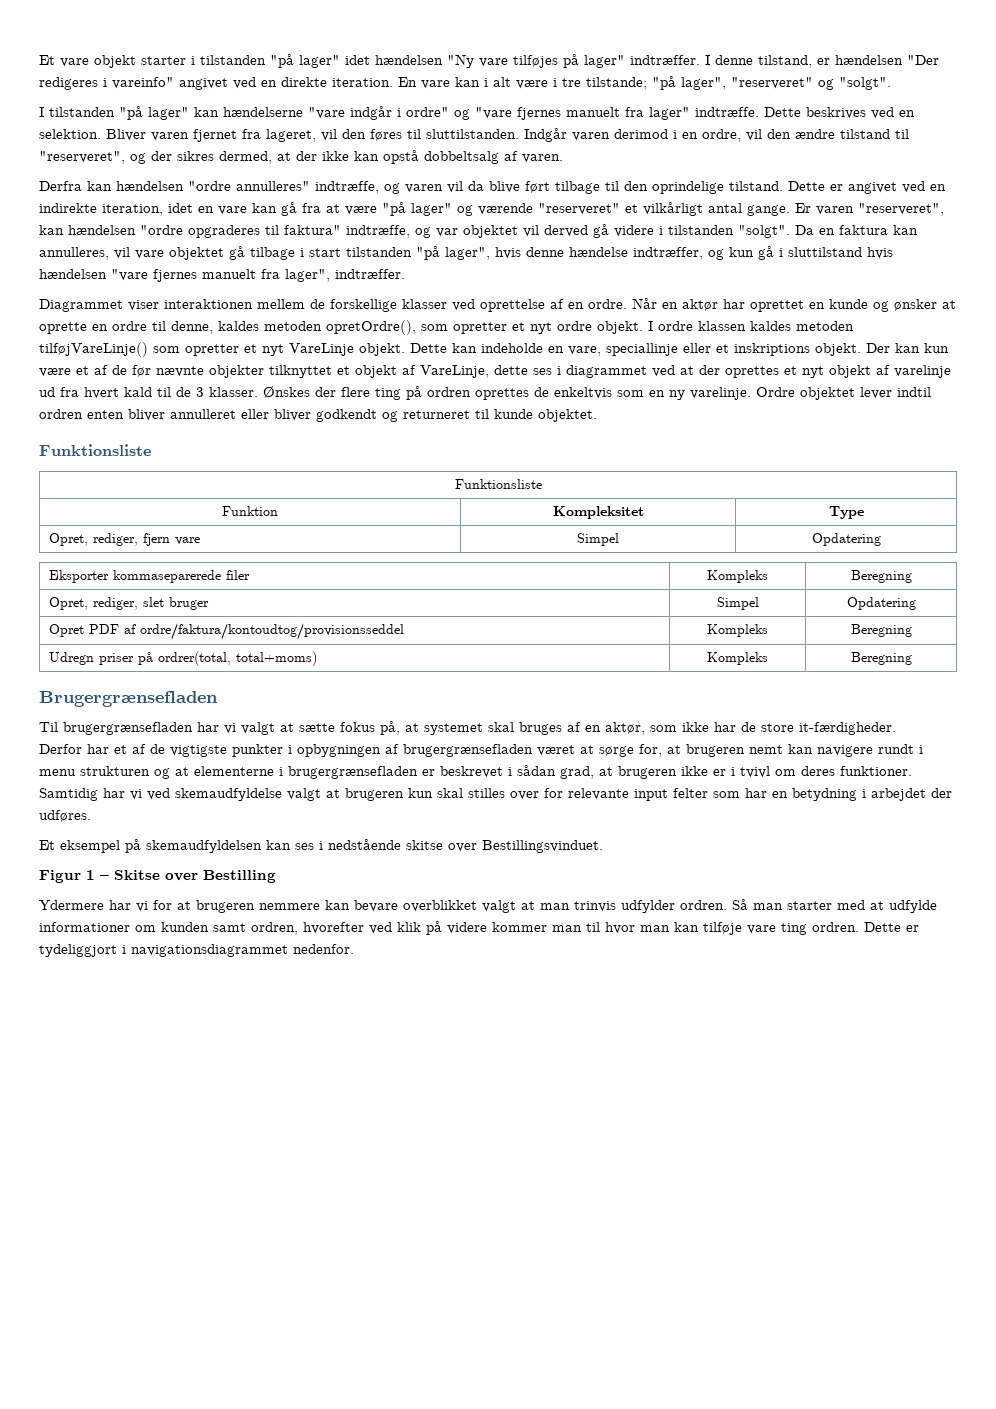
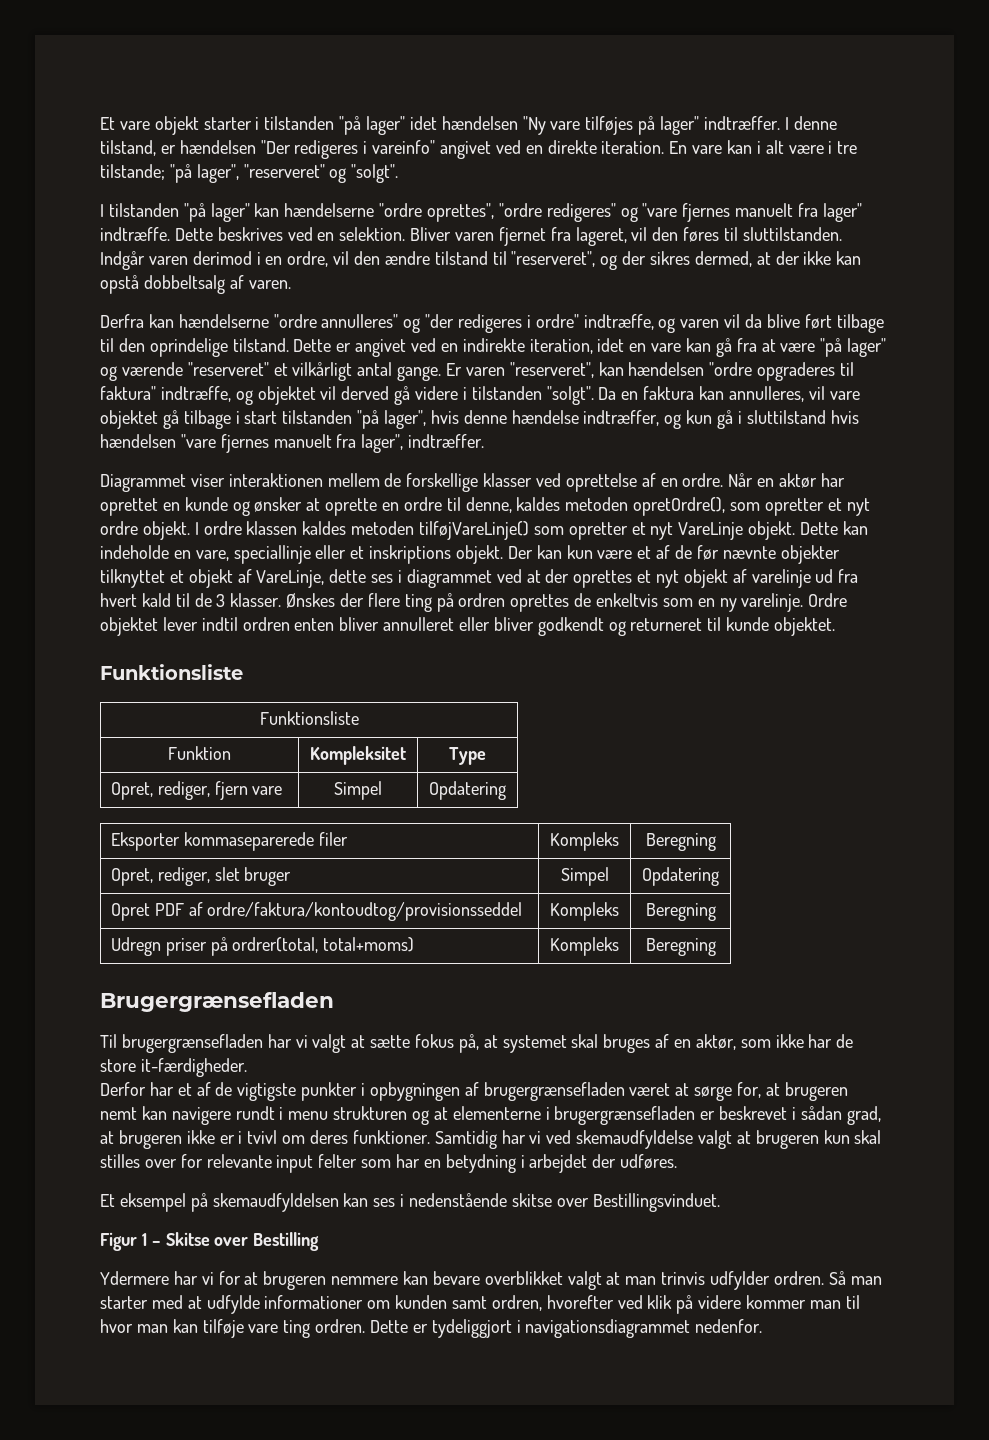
- I tilstanden "på lager" kan hændelserne "vare indgår i ordre" og "vare fjernes manuelt fra lager" indtræffe.
+ I tilstanden "på lager" kan hændelserne "ordre oprettes", "ordre redigeres" og "vare fjernes manuelt fra lager" indtræffe.
- Derfra kan hændelsen "ordre annulleres" indtræffe, og varen vil da blive ført tilbage til den oprindelige tilstand.
+ Derfra kan hændelserne "ordre annulleres" og "der redigeres i ordre" indtræffe, og varen vil da blive ført tilbage til den oprindelige tilstand.
- Er varen "reserveret", kan hændelsen "ordre opgraderes til faktura" indtræffe, og var objektet vil derved gå videre i tilstanden "solgt".
+ Er varen "reserveret", kan hændelsen "ordre opgraderes til faktura" indtræffe, og objektet vil derved gå videre i tilstanden "solgt".
- Et eksempel på skemaudfyldelsen kan ses i nedstående skitse over Bestillingsvinduet.
+ Et eksempel på skemaudfyldelsen kan ses i nedenstående skitse over Bestillingsvinduet.

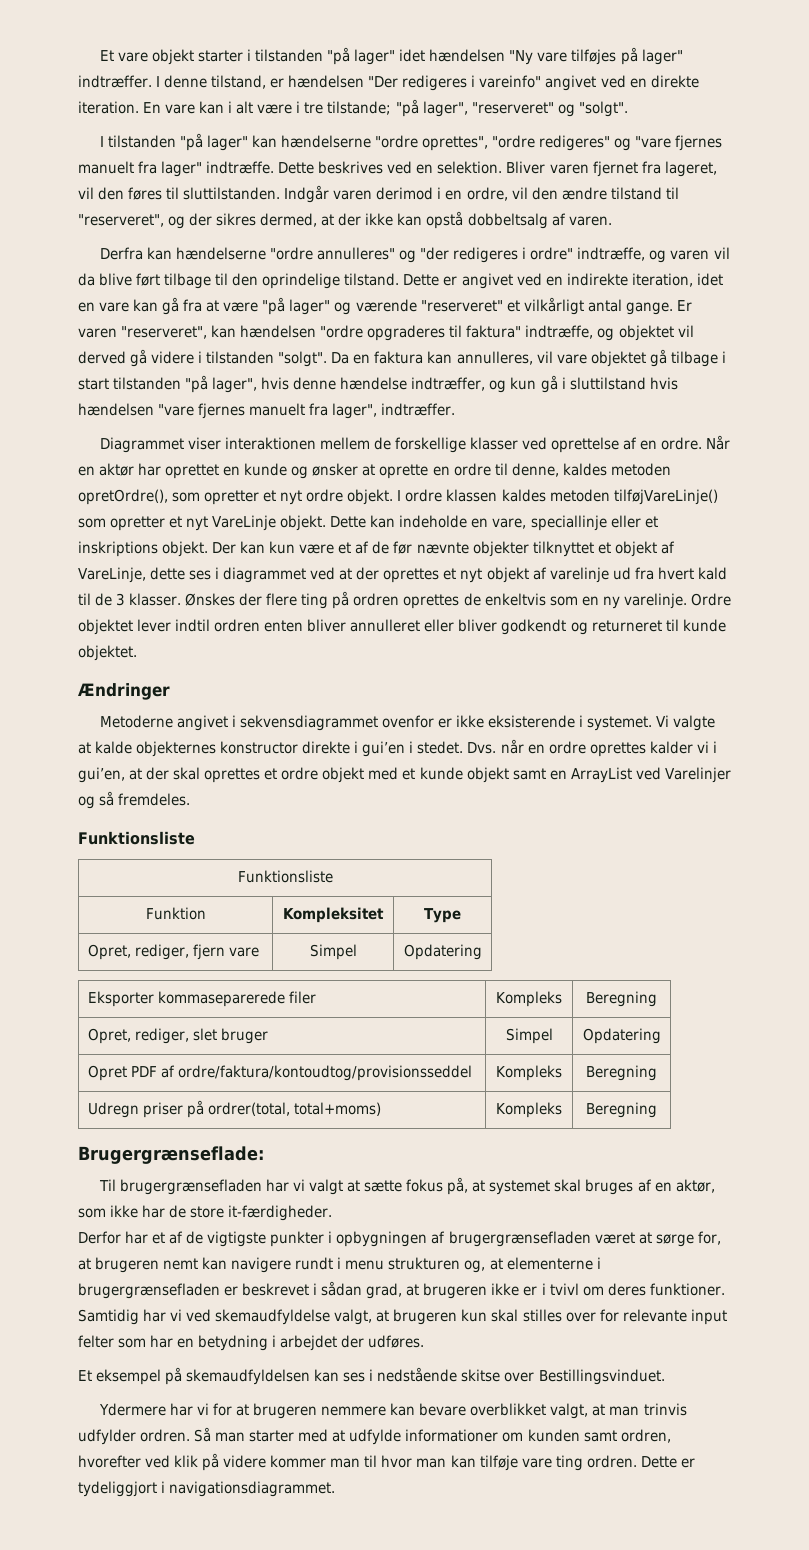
+ Ændringer
+ Metoderne angivet i sekvensdiagrammet ovenfor er ikke eksisterende i systemet. Vi valgte at kalde objekternes konstructor direkte i gui’en i stedet. Dvs. når en ordre oprettes kalder vi i gui’en, at der skal oprettes et ordre objekt med et kunde objekt samt en ArrayList ved Varelinjer og så fremdeles.
- Brugergrænsefladen
+ Brugergrænseflade:
- Derfor har et af de vigtigste punkter i opbygningen af brugergrænsefladen været at sørge for, at brugeren nemt kan navigere rundt i menu strukturen og at elementerne i brugergrænsefladen er beskrevet i sådan grad, at brugeren ikke er i tvivl om deres funktioner.
+ Derfor har et af de vigtigste punkter i opbygningen af brugergrænsefladen været at sørge for, at brugeren nemt kan navigere rundt i menu strukturen og, at elementerne i brugergrænsefladen er beskrevet i sådan grad, at brugeren ikke er i tvivl om deres funktioner.
- Samtidig har vi ved skemaudfyldelse valgt at brugeren kun skal stilles over for relevante input felter som har en betydning i arbejdet der udføres.
+ Samtidig har vi ved skemaudfyldelse valgt, at brugeren kun skal stilles over for relevante input felter som har en betydning i arbejdet der udføres.
- Et eksempel på skemaudfyldelsen kan ses i nedenstående skitse over Bestillingsvinduet.
+ Et eksempel på skemaudfyldelsen kan ses i nedstående skitse over Bestillingsvinduet.
- Figur 1 – Skitse over Bestilling
- Ydermere har vi for at brugeren nemmere kan bevare overblikket valgt at man trinvis udfylder ordren.
+ Ydermere har vi for at brugeren nemmere kan bevare overblikket valgt, at man trinvis udfylder ordren.
- Dette er tydeliggjort i navigationsdiagrammet nedenfor.
+ Dette er tydeliggjort i navigationsdiagrammet.

